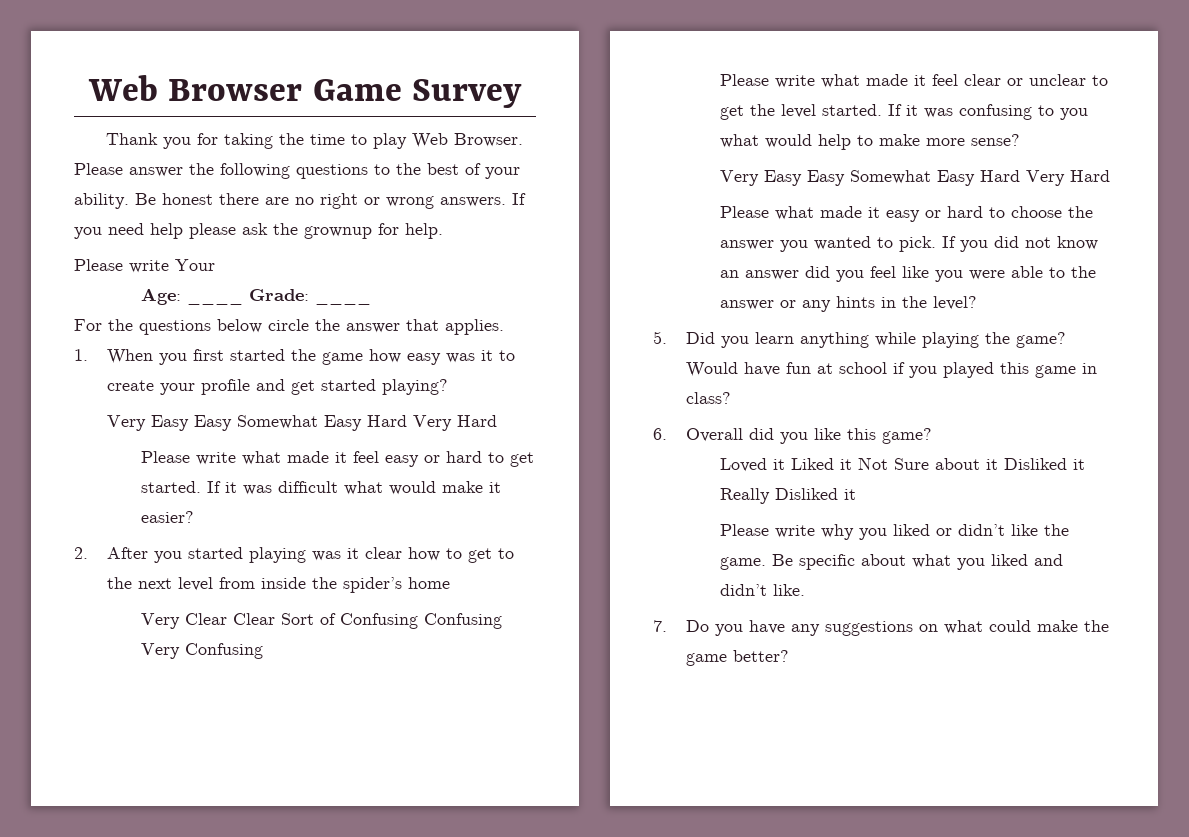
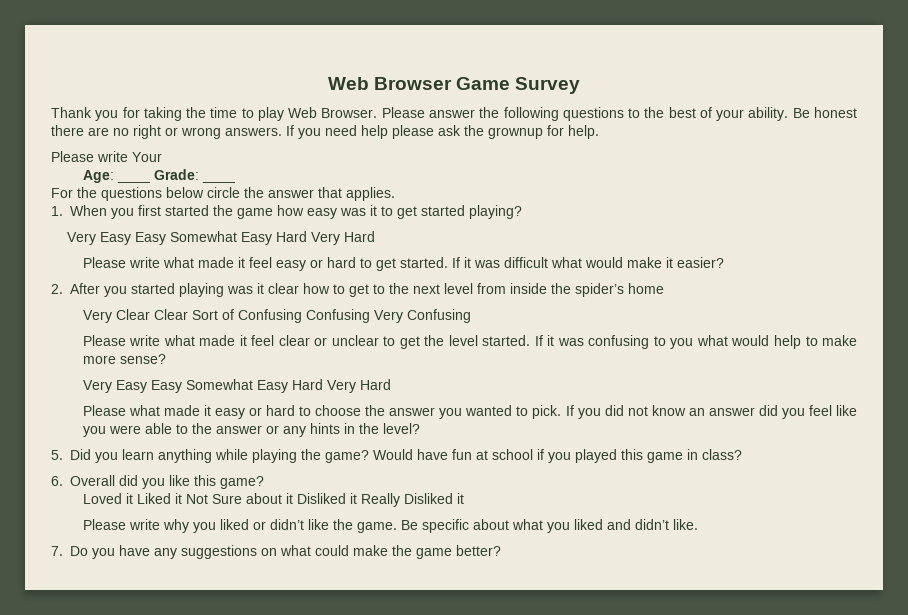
- 1. When you first started the game how easy was it to create your profile and get started playing?
+ 1. When you first started the game how easy was it to get started playing?

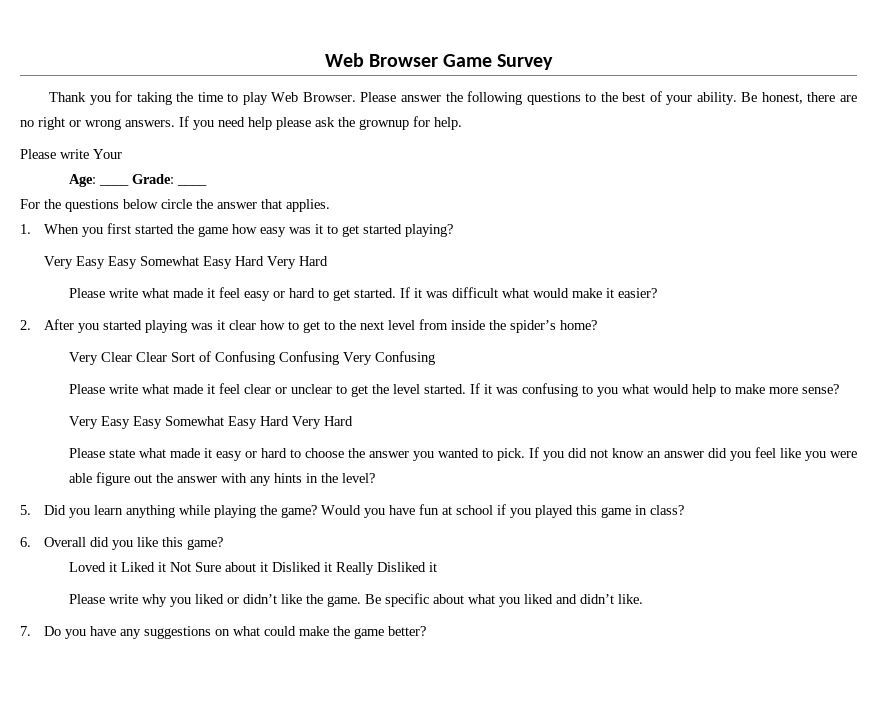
- Be honest there are no right or wrong answers.
+ Be honest, there are no right or wrong answers.
- 2. After you started playing was it clear how to get to the next level from inside the spider’s home
+ 2. After you started playing was it clear how to get to the next level from inside the spider’s home?
- Please what made it easy or hard to choose the answer you wanted to pick.
+ Please state what made it easy or hard to choose the answer you wanted to pick.
- If you did not know an answer did you feel like you were able to the answer or any hints in the level?
+ If you did not know an answer did you feel like you were able figure out the answer with any hints in the level?
- Would have fun at school if you played this game in class?
+ Would you have fun at school if you played this game in class?

